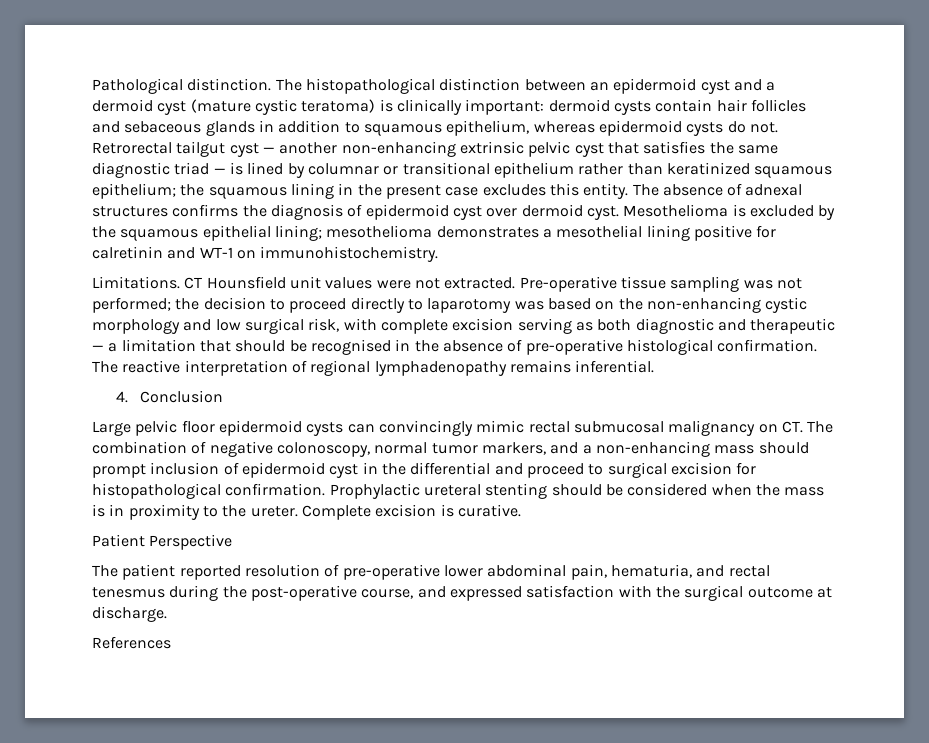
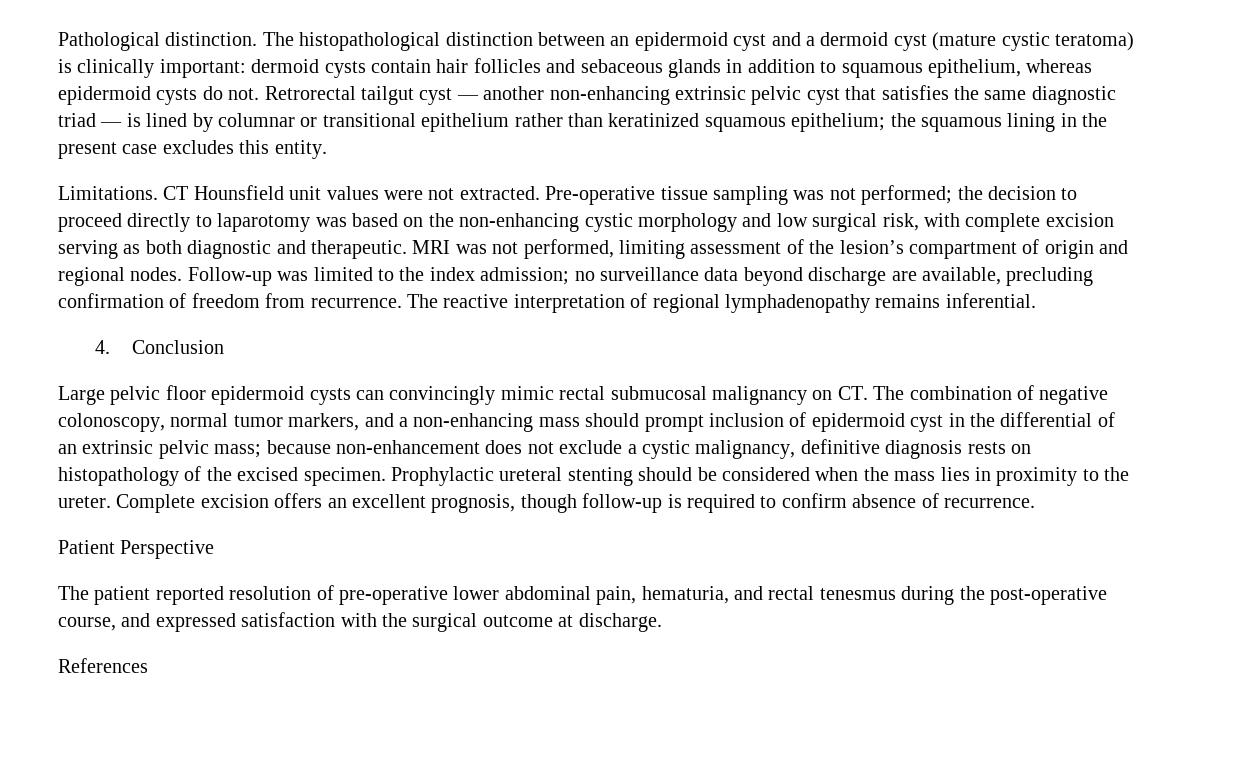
- The absence of adnexal structures confirms the diagnosis of epidermoid cyst over dermoid cyst. Mesothelioma is excluded by the squamous epithelial lining; mesothelioma demonstrates a mesothelial lining positive for calretinin and WT-1 on immunohistochemistry.
- Pre-operative tissue sampling was not performed; the decision to proceed directly to laparotomy was based on the non-enhancing cystic morphology and low surgical risk, with complete excision serving as both diagnostic and therapeutic — a limitation that should be recognised in the absence of pre-operative histological confirmation.
+ Pre-operative tissue sampling was not performed; the decision to proceed directly to laparotomy was based on the non-enhancing cystic morphology and low surgical risk, with complete excision serving as both diagnostic and therapeutic. MRI was not performed, limiting assessment of the lesion’s compartment of origin and regional nodes. Follow-up was limited to the index admission; no surveillance data beyond discharge are available, precluding confirmation of freedom from recurrence.
- Large pelvic floor epidermoid cysts can convincingly mimic rectal submucosal malignancy on CT. The combination of negative colonoscopy, normal tumor markers, and a non-enhancing mass should prompt inclusion of epidermoid cyst in the differential and proceed to surgical excision for histopathological confirmation.
+ Large pelvic floor epidermoid cysts can convincingly mimic rectal submucosal malignancy on CT. The combination of negative colonoscopy, normal tumor markers, and a non-enhancing mass should prompt inclusion of epidermoid cyst in the differential of an extrinsic pelvic mass; because non-enhancement does not exclude a cystic malignancy, definitive diagnosis rests on histopathology of the excised specimen.
- Prophylactic ureteral stenting should be considered when the mass is in proximity to the ureter.
+ Prophylactic ureteral stenting should be considered when the mass lies in proximity to the ureter.
- Complete excision is curative.
+ Complete excision offers an excellent prognosis, though follow-up is required to confirm absence of recurrence.

